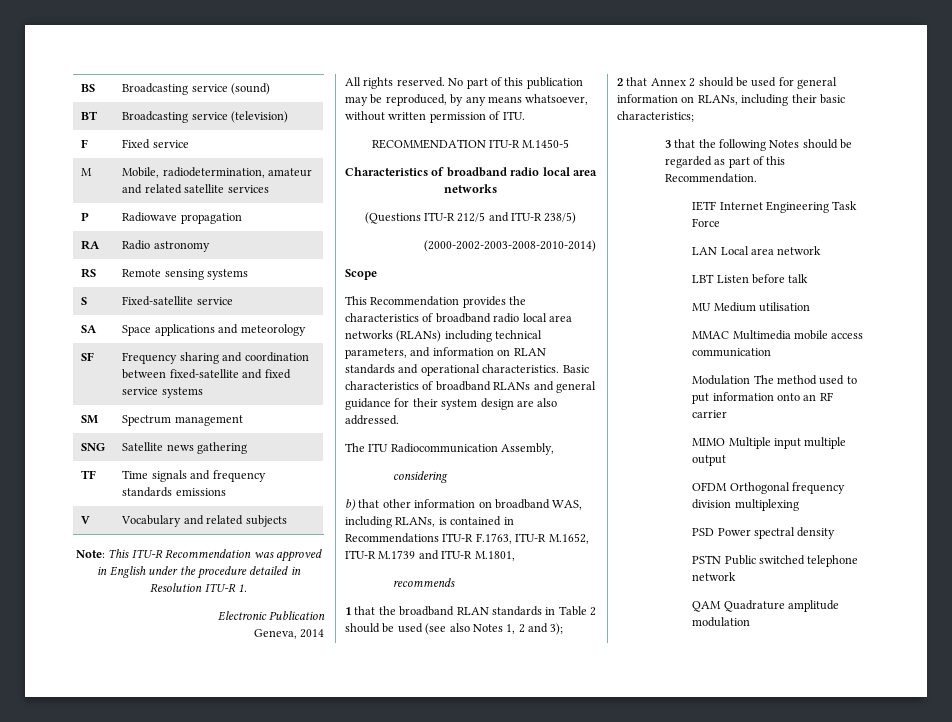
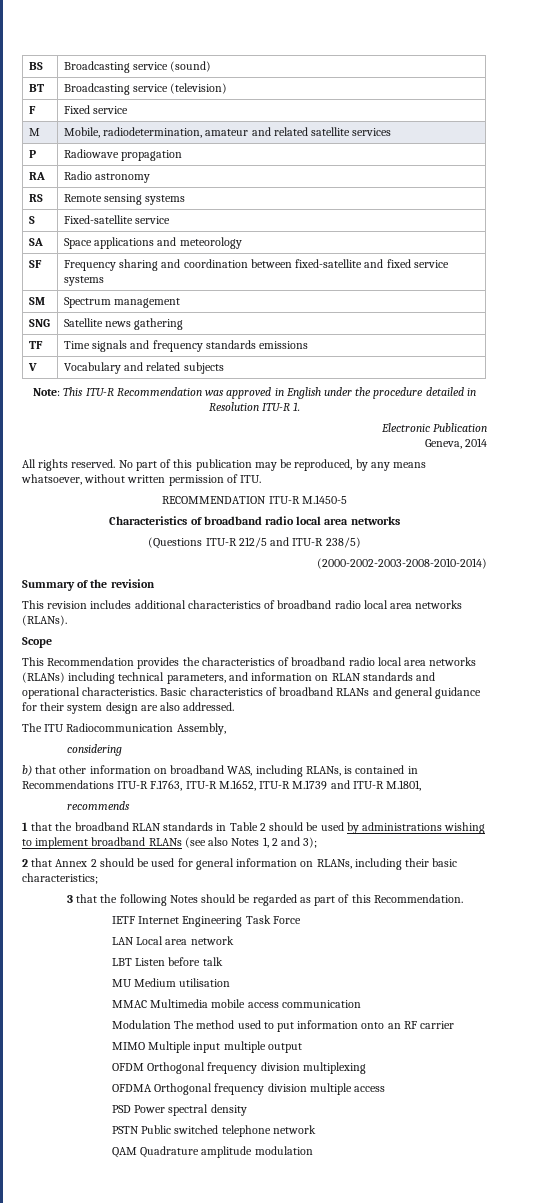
+ Summary of the revision
+ This revision includes additional characteristics of broadband radio local area networks (RLANs).
- 1 that the broadband RLAN standards in Table 2 should be used (see also Notes 1, 2 and 3);
+ 1 that the broadband RLAN standards in Table 2 should be used by administrations wishing to implement broadband RLANs (see also Notes 1, 2 and 3);
+ OFDMA Orthogonal frequency division multiple access

